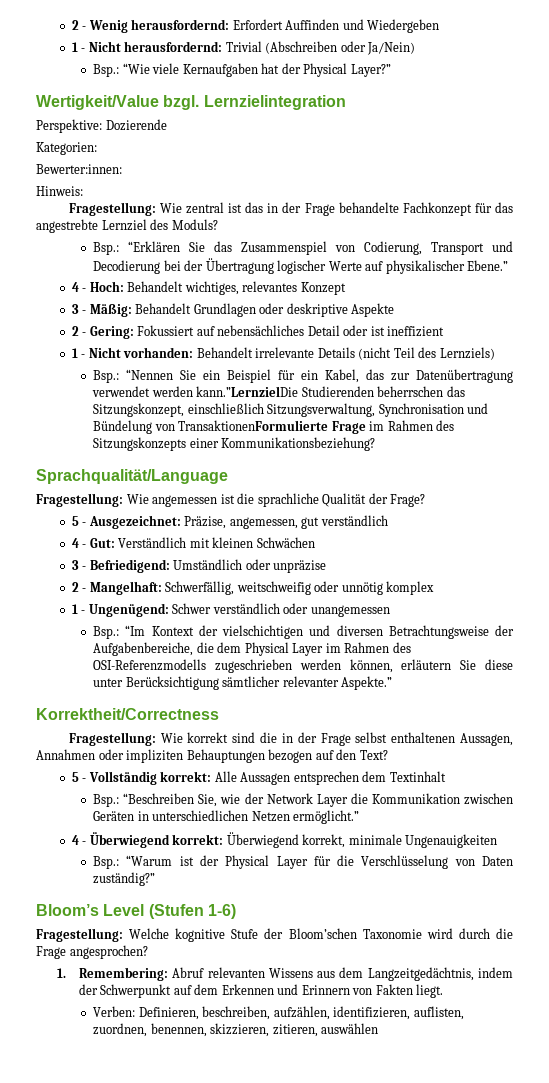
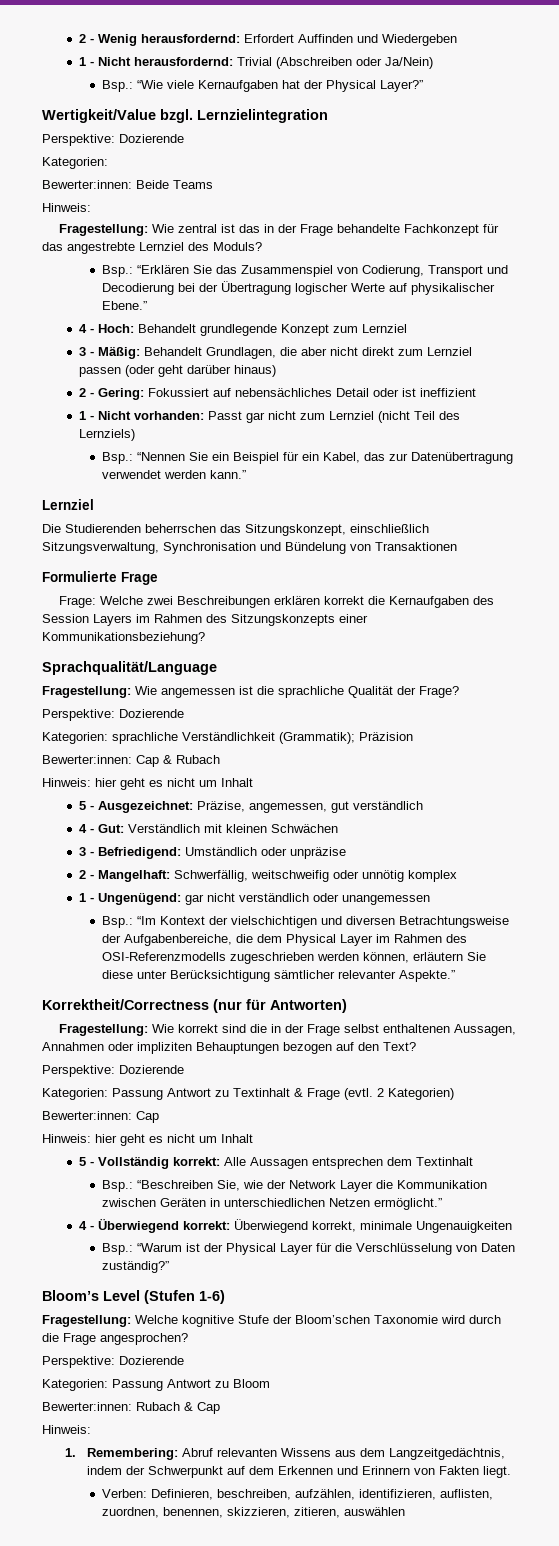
- Bewerter:innen:
+ Bewerter:innen: Beide Teams
- 4 - Hoch: Behandelt wichtiges, relevantes Konzept
+ 4 - Hoch: Behandelt grundlegende Konzept zum Lernziel
- 3 - Mäßig: Behandelt Grundlagen oder deskriptive Aspekte
+ 3 - Mäßig: Behandelt Grundlagen, die aber nicht direkt zum Lernziel passen (oder geht darüber hinaus)
- 1 - Nicht vorhanden: Behandelt irrelevante Details (nicht Teil des Lernziels)
+ 1 - Nicht vorhanden: Passt gar nicht zum Lernziel (nicht Teil des Lernziels)
- Bsp.: “Nennen Sie ein Beispiel für ein Kabel, das zur Datenübertragung verwendet werden kann.”LernzielDie Studierenden beherrschen das Sitzungskonzept, einschließlich Sitzungsverwaltung, Synchronisation und Bündelung von TransaktionenFormulierte Frage im Rahmen des Sitzungskonzepts einer Kommunikationsbeziehung?
+ Bsp.: “Nennen Sie ein Beispiel für ein Kabel, das zur Datenübertragung verwendet werden kann.”
+ Lernziel
+ Die Studierenden beherrschen das Sitzungskonzept, einschließlich Sitzungsverwaltung, Synchronisation und Bündelung von Transaktionen
+ Formulierte Frage
+ Frage: Welche zwei Beschreibungen erklären korrekt die Kernaufgaben des Session Layers im Rahmen des Sitzungskonzepts einer Kommunikationsbeziehung?
  Fragestellung: Wie angemessen ist die sprachliche Qualität der Frage?
+ Perspektive: Dozierende
+ Kategorien: sprachliche Verständlichkeit (Grammatik); Präzision
+ Bewerter:innen: Cap & Rubach
+ Hinweis: hier geht es nicht um Inhalt
- 1 - Ungenügend: Schwer verständlich oder unangemessen
+ 1 - Ungenügend: gar nicht verständlich oder unangemessen
- Korrektheit/Correctness
+ Korrektheit/Correctness (nur für Antworten)
  Fragestellung: Wie korrekt sind die in der Frage selbst enthaltenen Aussagen, Annahmen oder impliziten Behauptungen bezogen auf den Text?
+ Perspektive: Dozierende
+ Kategorien: Passung Antwort zu Textinhalt & Frage (evtl. 2 Kategorien)
+ Bewerter:innen: Cap
+ Hinweis: hier geht es nicht um Inhalt
  Fragestellung: Welche kognitive Stufe der Bloom’schen Taxonomie wird durch die Frage angesprochen?
+ Perspektive: Dozierende
+ Kategorien: Passung Antwort zu Bloom
+ Bewerter:innen: Rubach & Cap
+ Hinweis:

